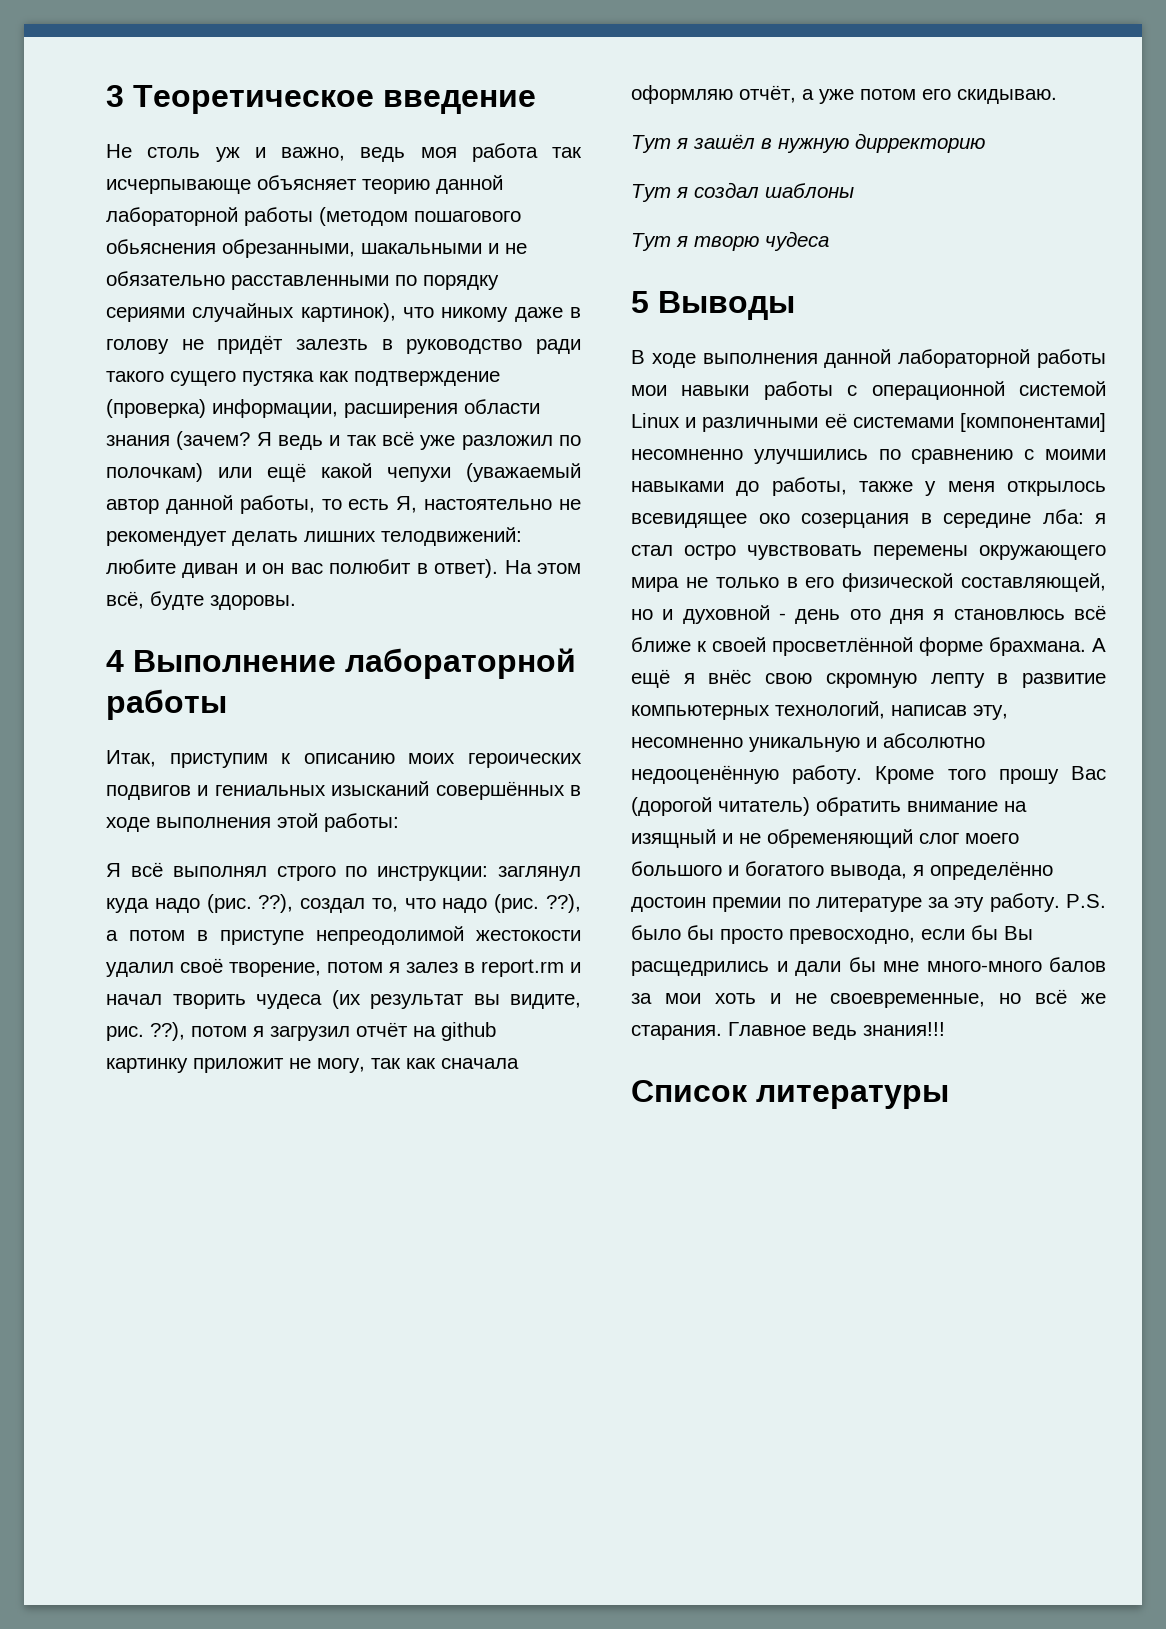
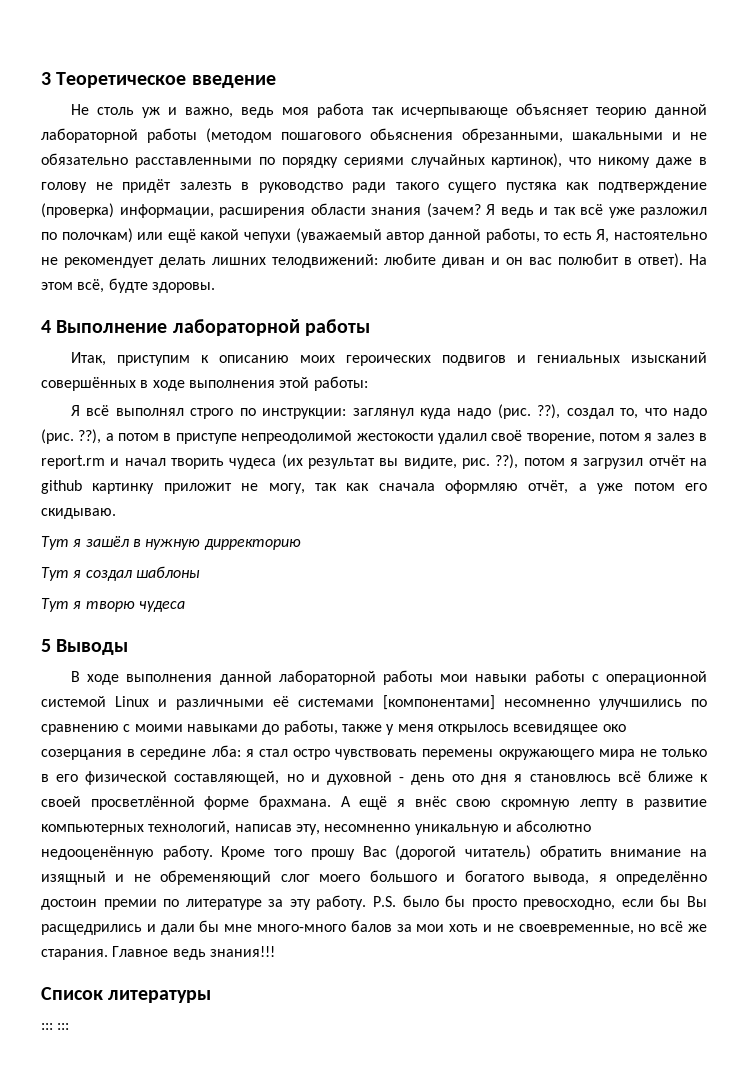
+ ::: :::

